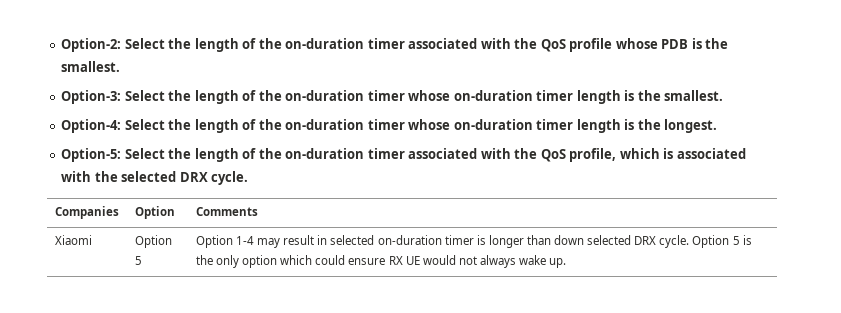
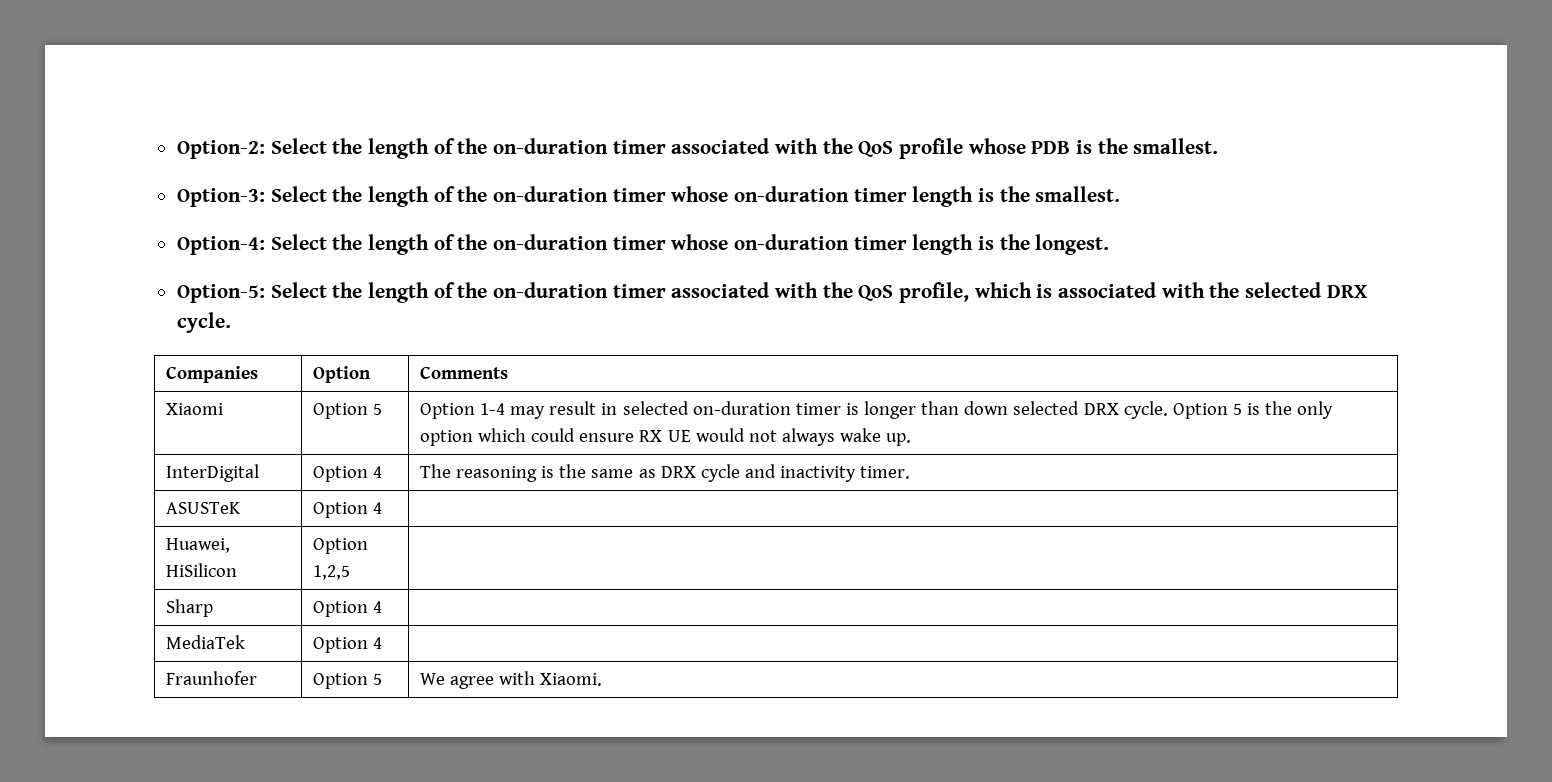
+ InterDigital | Option 4 | The reasoning is the same as DRX cycle and inactivity timer.
+ ASUSTeK | Option 4 |
+ Huawei, HiSilicon | Option 1,2,5 |
+ Sharp | Option 4 |
+ MediaTek | Option 4 |
+ Fraunhofer | Option 5 | We agree with Xiaomi.

